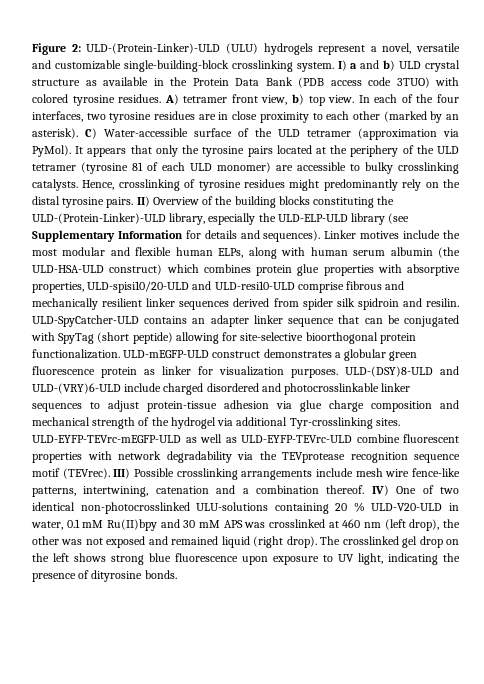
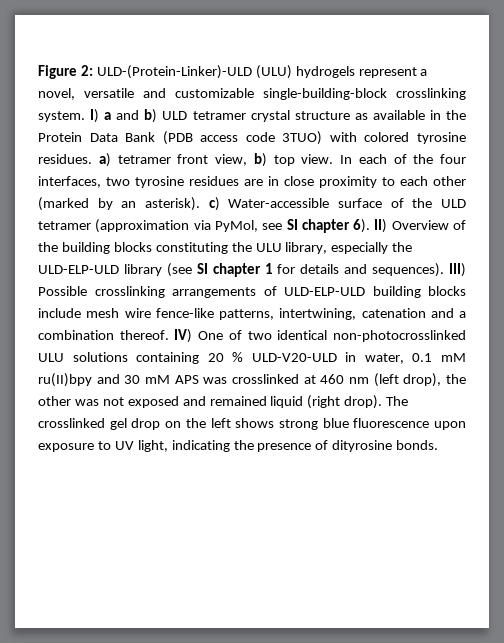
- I) a and b) ULD crystal structure as available in the Protein Data Bank (PDB access code 3TUO) with colored tyrosine residues. A) tetramer front view, b) top view.
+ I) a and b) ULD tetramer crystal structure as available in the Protein Data Bank (PDB access code 3TUO) with colored tyrosine residues. a) tetramer front view, b) top view.
- In each of the four interfaces, two tyrosine residues are in close proximity to each other (marked by an asterisk). C) Water-accessible surface of the ULD tetramer (approximation via PyMol). It appears that only the tyrosine pairs located at the periphery of the ULD tetramer (tyrosine 81 of each ULD monomer) are accessible to bulky crosslinking catalysts. Hence, crosslinking of tyrosine residues might predominantly rely on the distal tyrosine pairs.
+ In each of the four interfaces, two tyrosine residues are in close proximity to each other (marked by an asterisk). c) Water-accessible surface of the ULD tetramer (approximation via PyMol, see SI chapter 6).
- II) Overview of the building blocks constituting the ULD-(Protein-Linker)-ULD library, especially the ULD-ELP-ULD library (see Supplementary Information for details and sequences).
+ II) Overview of the building blocks constituting the ULU library, especially the ULD-ELP-ULD library (see SI chapter 1 for details and sequences).
- Linker motives include the most modular and flexible human ELPs, along with human serum albumin (the ULD-HSA-ULD construct) which combines protein glue properties with absorptive properties, ULD-spisi10/20-ULD and ULD-resi10-ULD comprise fibrous and mechanically resilient linker sequences derived from spider silk spidroin and resilin. ULD-SpyCatcher-ULD contains an adapter linker sequence that can be conjugated with SpyTag (short peptide) allowing for site-selective bioorthogonal protein functionalization. ULD-mEGFP-ULD construct demonstrates a globular green fluorescence protein as linker for visualization purposes. ULD-(DSY)8-ULD and ULD-(VRY)6-ULD include charged disordered and photocrosslinkable linker sequences to adjust protein-tissue adhesion via glue charge composition and mechanical strength of the hydrogel via additional Tyr-crosslinking sites. ULD-EYFP-TEVrc-mEGFP-ULD as well as ULD-EYFP-TEVrc-ULD combine fluorescent properties with network degradability via the TEVprotease recognition sequence motif (TEVrec). III) Possible crosslinking arrangements include mesh wire fence-like patterns, intertwining, catenation and a combination thereof.
+ III) Possible crosslinking arrangements of ULD-ELP-ULD building blocks include mesh wire fence-like patterns, intertwining, catenation and a combination thereof.
- IV) One of two identical non-photocrosslinked ULU-solutions containing 20 % ULD-V20-ULD in water, 0.1 mM Ru(II)bpy and 30 mM APS was crosslinked at 460 nm (left drop), the other was not exposed and remained liquid (right drop).
+ IV) One of two identical non-photocrosslinked ULU solutions containing 20 % ULD-V20-ULD in water, 0.1 mM ru(II)bpy and 30 mM APS was crosslinked at 460 nm (left drop), the other was not exposed and remained liquid (right drop).

